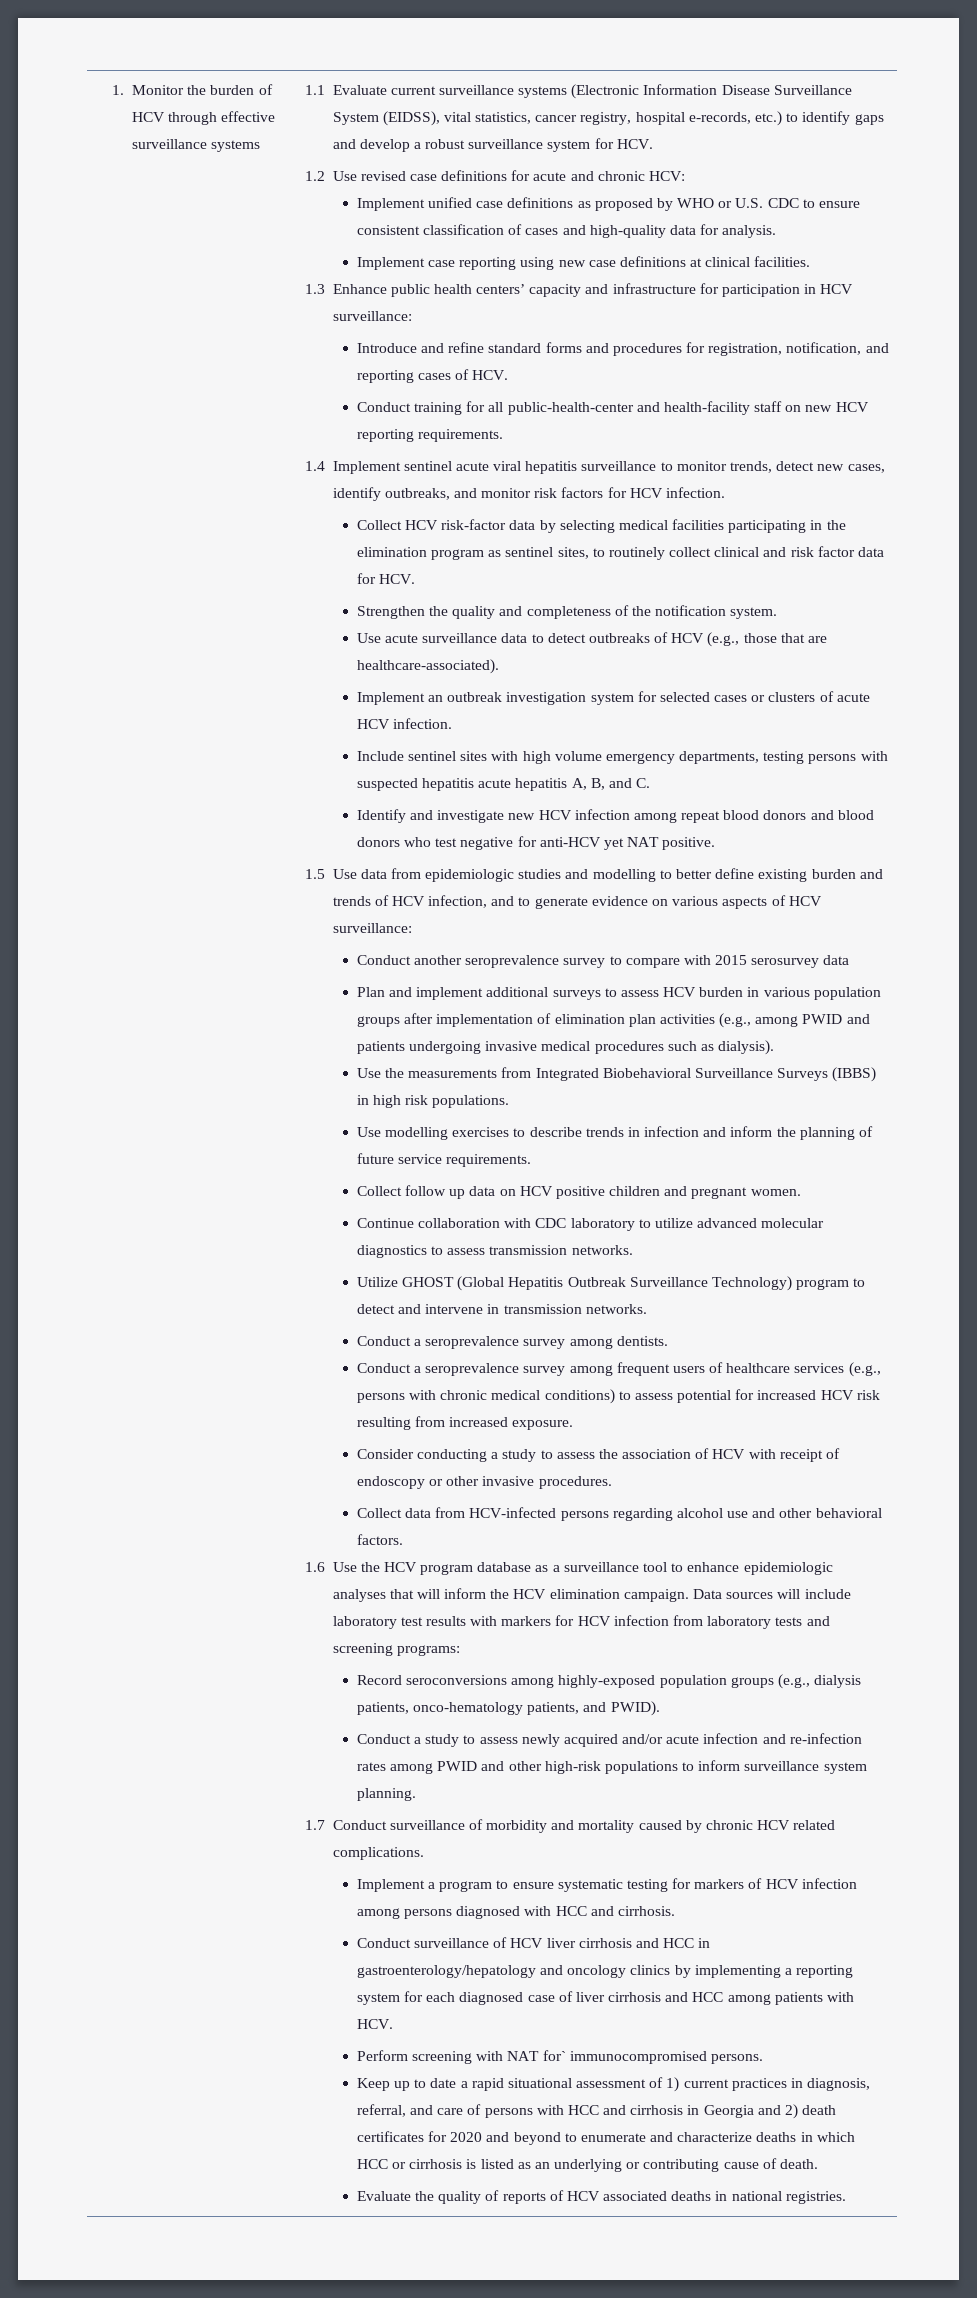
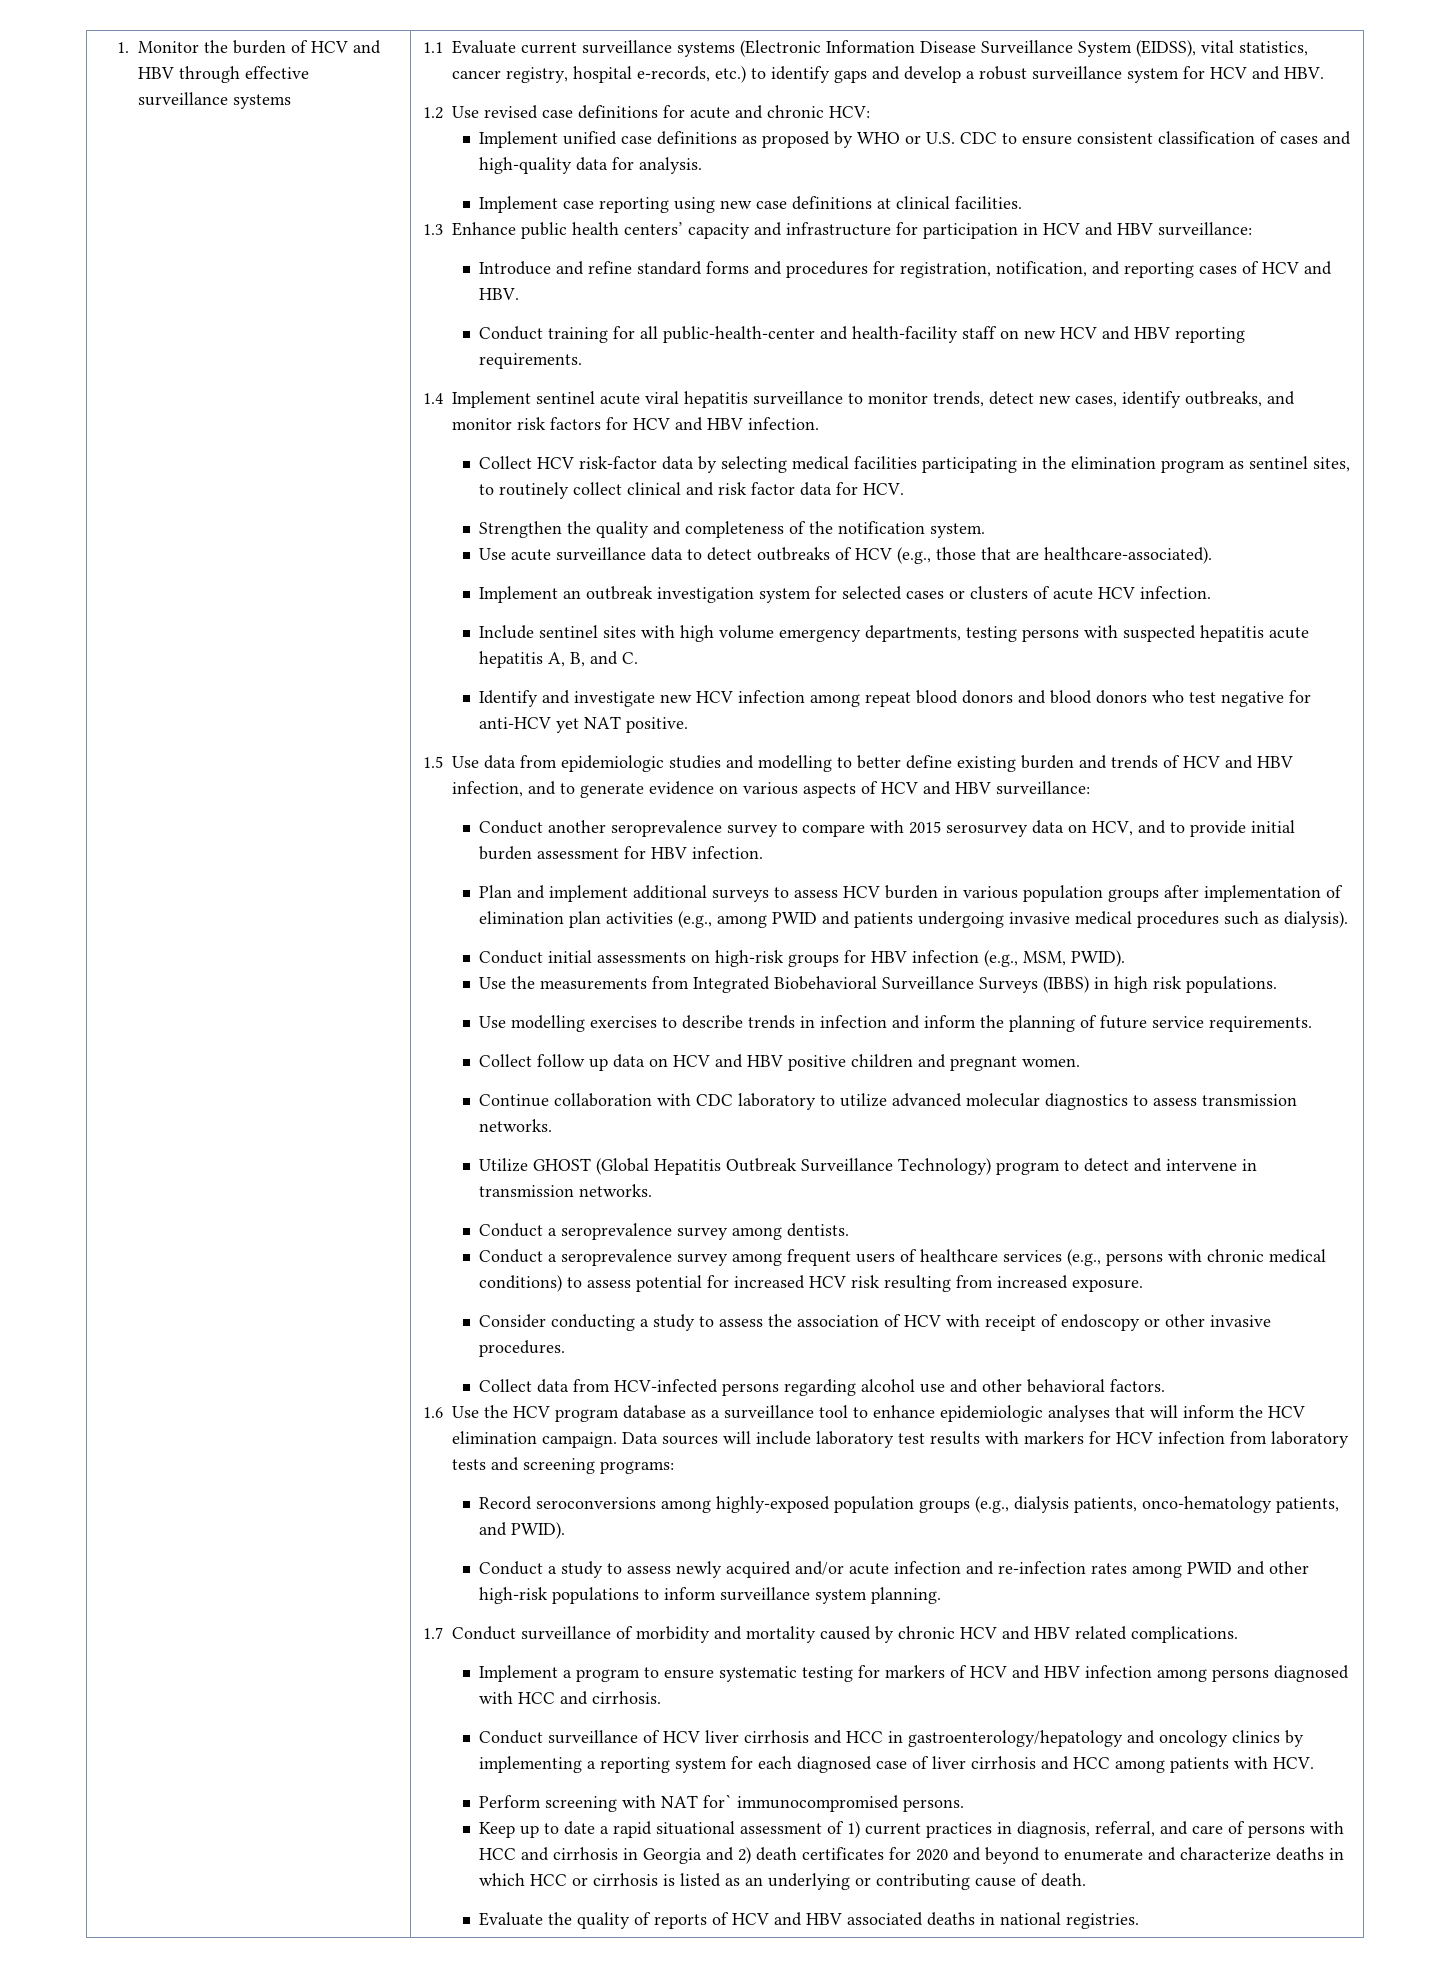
- 1. Monitor the burden of HCV through effective surveillance systems
+ 1. Monitor the burden of HCV and HBV through effective surveillance systems
- 1.1 Evaluate current surveillance systems (Electronic Information Disease Surveillance System (EIDSS), vital statistics, cancer registry, hospital e-records, etc.) to identify gaps and develop a robust surveillance system for HCV.
+ 1.1 Evaluate current surveillance systems (Electronic Information Disease Surveillance System (EIDSS), vital statistics, cancer registry, hospital e-records, etc.) to identify gaps and develop a robust surveillance system for HCV and HBV.
- 1.3 Enhance public health centers’ capacity and infrastructure for participation in HCV surveillance:
+ 1.3 Enhance public health centers’ capacity and infrastructure for participation in HCV and HBV surveillance:
- Introduce and refine standard forms and procedures for registration, notification, and reporting cases of HCV.
+ Introduce and refine standard forms and procedures for registration, notification, and reporting cases of HCV and HBV.
- Conduct training for all public-health-center and health-facility staff on new HCV reporting requirements.
+ Conduct training for all public-health-center and health-facility staff on new HCV and HBV reporting requirements.
- 1.4 Implement sentinel acute viral hepatitis surveillance to monitor trends, detect new cases, identify outbreaks, and monitor risk factors for HCV infection.
+ 1.4 Implement sentinel acute viral hepatitis surveillance to monitor trends, detect new cases, identify outbreaks, and monitor risk factors for HCV and HBV infection.
- 1.5 Use data from epidemiologic studies and modelling to better define existing burden and trends of HCV infection, and to generate evidence on various aspects of HCV surveillance:
+ 1.5 Use data from epidemiologic studies and modelling to better define existing burden and trends of HCV and HBV infection, and to generate evidence on various aspects of HCV and HBV surveillance:
- Conduct another seroprevalence survey to compare with 2015 serosurvey data
+ Conduct another seroprevalence survey to compare with 2015 serosurvey data on HCV, and to provide initial burden assessment for HBV infection.
+ Conduct initial assessments on high-risk groups for HBV infection (e.g., MSM, PWID).
- Collect follow up data on HCV positive children and pregnant women.
+ Collect follow up data on HCV and HBV positive children and pregnant women.
- 1.7 Conduct surveillance of morbidity and mortality caused by chronic HCV related complications.
+ 1.7 Conduct surveillance of morbidity and mortality caused by chronic HCV and HBV related complications.
- Implement a program to ensure systematic testing for markers of HCV infection among persons diagnosed with HCC and cirrhosis.
+ Implement a program to ensure systematic testing for markers of HCV and HBV infection among persons diagnosed with HCC and cirrhosis.
- Evaluate the quality of reports of HCV associated deaths in national registries.
+ Evaluate the quality of reports of HCV and HBV associated deaths in national registries.

